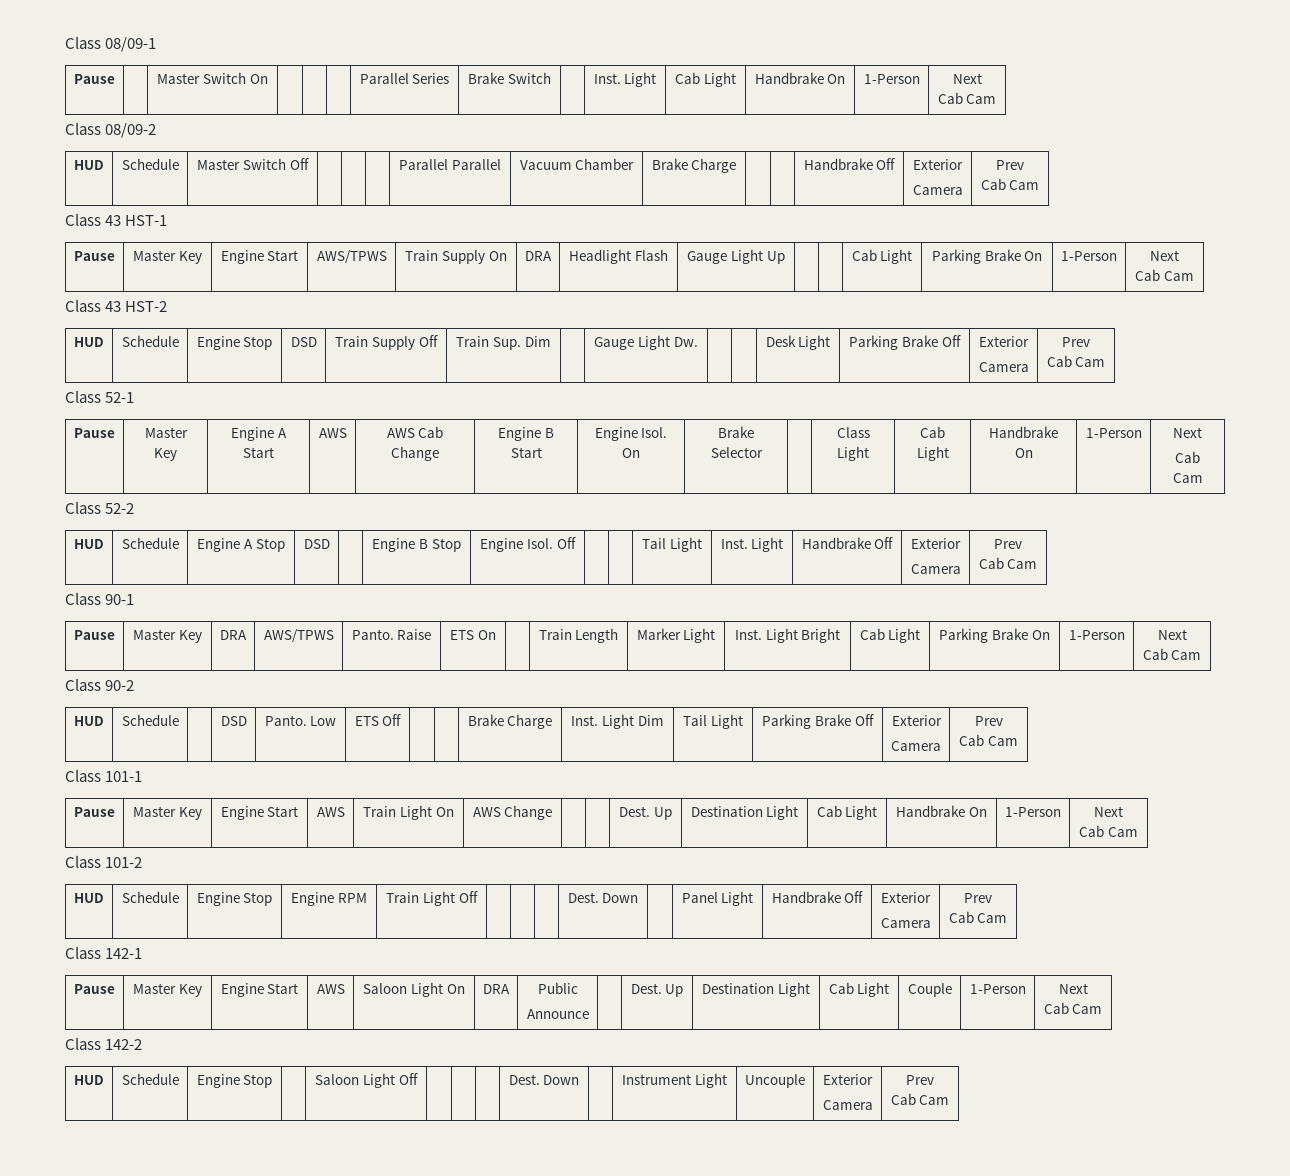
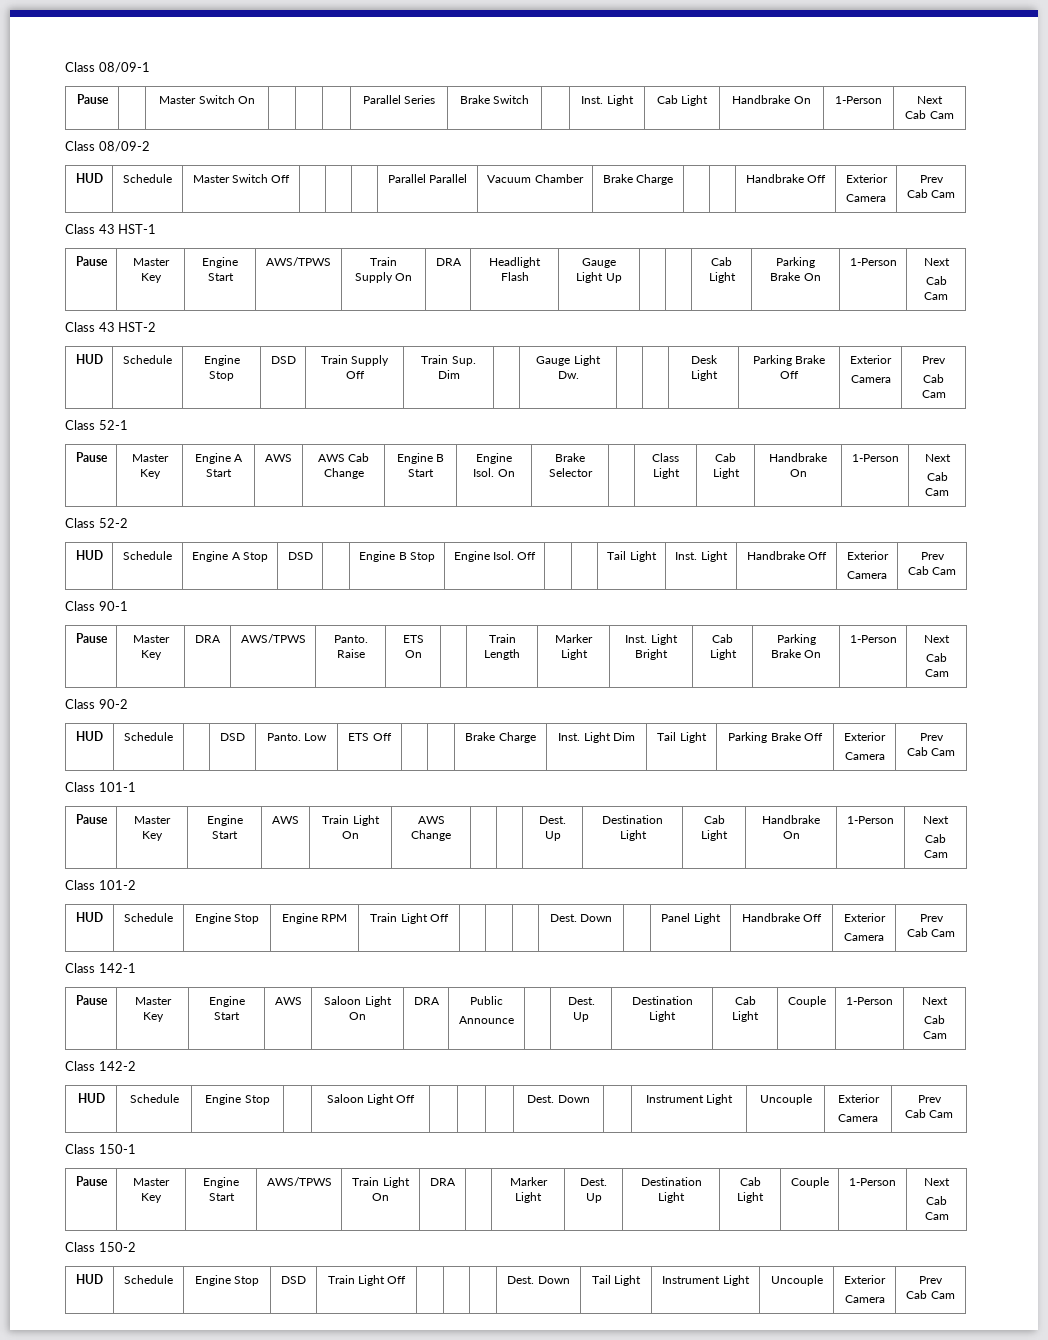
+ Class 150-1
+ Pause | Master Key | Engine Start | AWS/TPWS | Train Light On | DRA | | Marker Light | Dest. Up | Destination Light | Cab Light | Couple | 1-Person | Next
+ Cab Cam
+ Class 150-2
+ HUD | Schedule | Engine Stop | DSD | Train Light Off | | | | Dest. Down | Tail Light | Instrument Light | Uncouple | Exterior
+ Camera | Prev
+ Cab Cam

